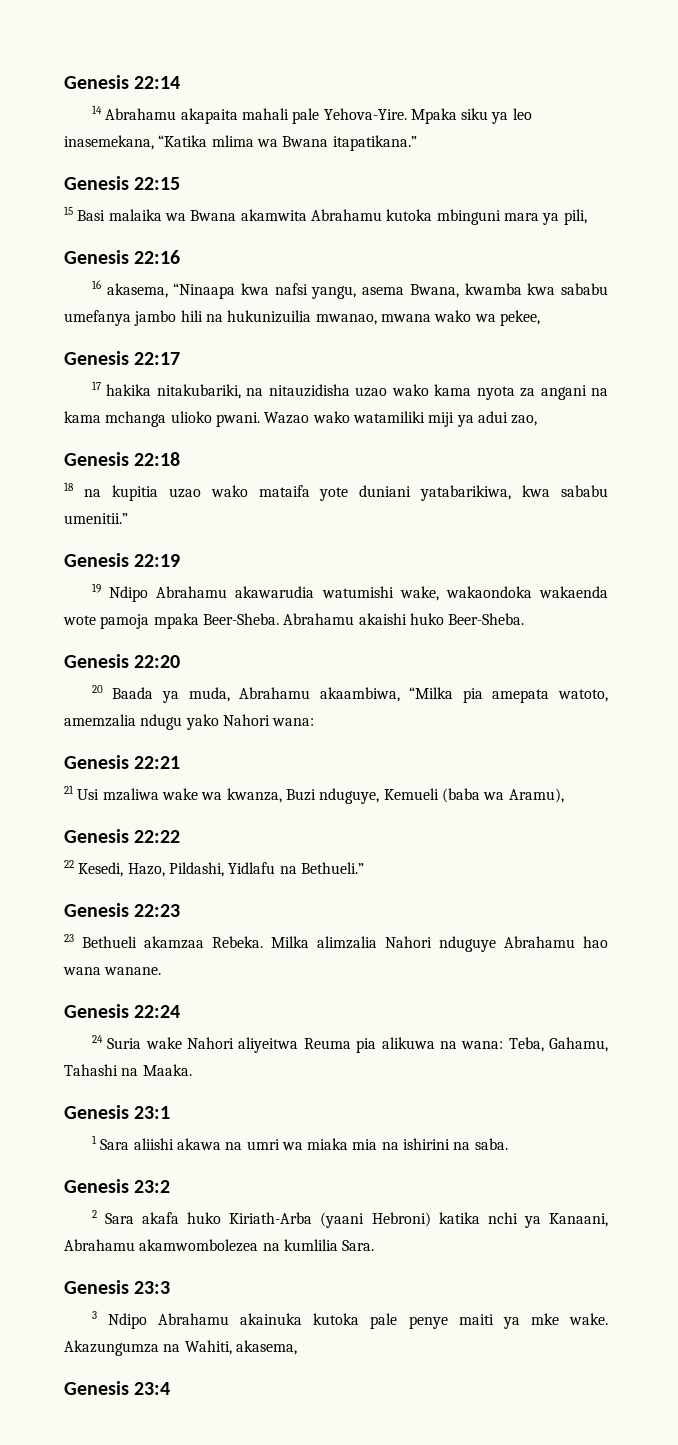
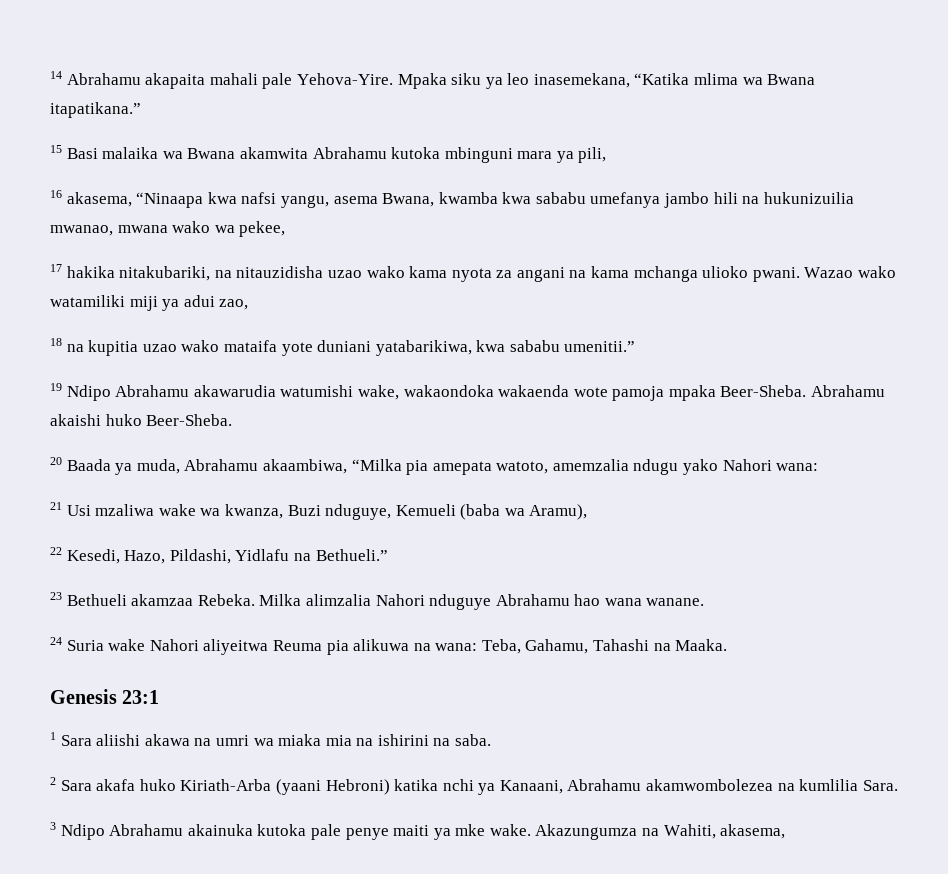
- Genesis 22:14
- Genesis 22:15
- Genesis 22:16
- Genesis 22:17
- Genesis 22:18
- Genesis 22:19
- Genesis 22:20
- Genesis 22:21
- Genesis 22:22
- Genesis 22:23
- Genesis 22:24
- Genesis 23:2
- Genesis 23:3
- Genesis 23:4

